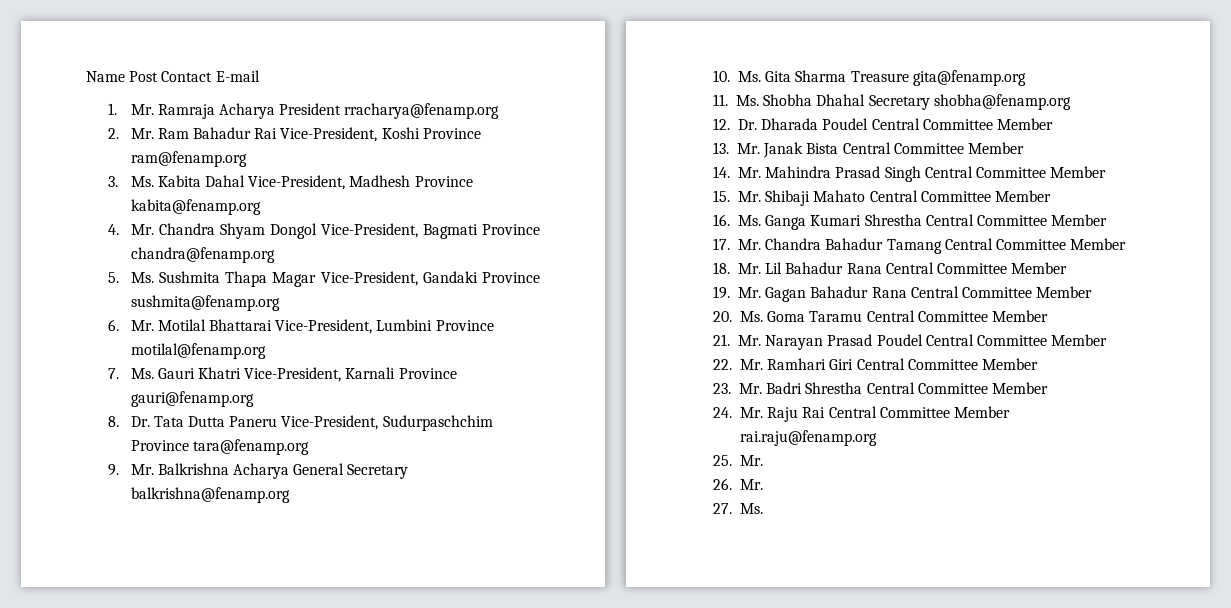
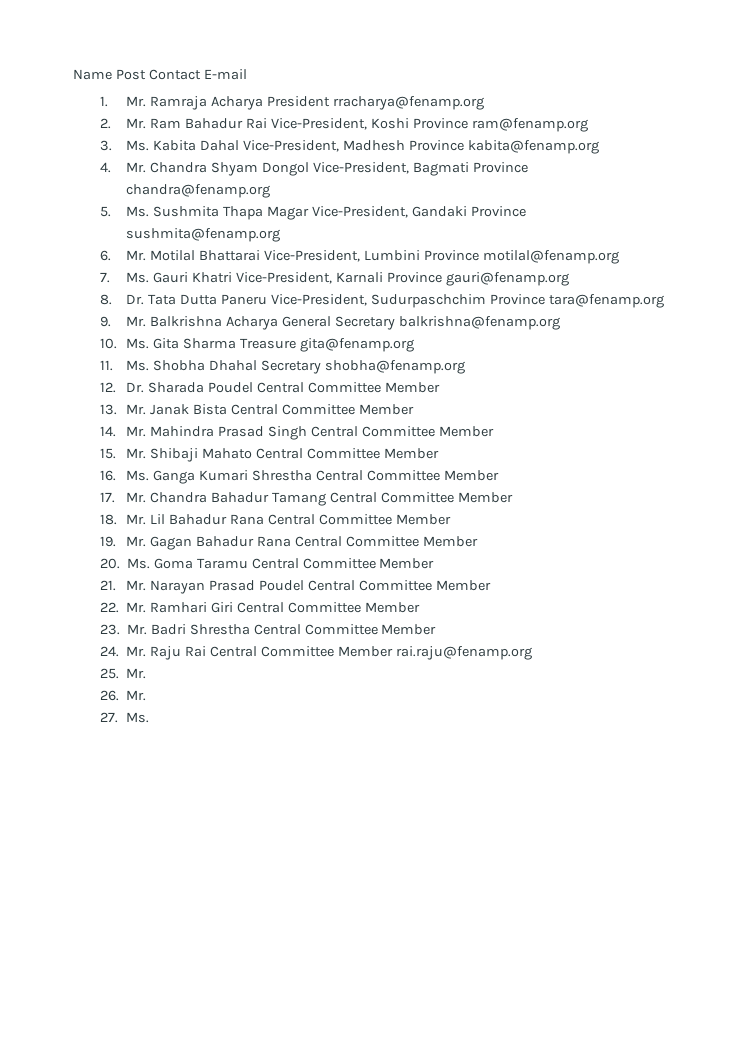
- 12. Dr. Dharada Poudel Central Committee Member
+ 12. Dr. Sharada Poudel Central Committee Member

